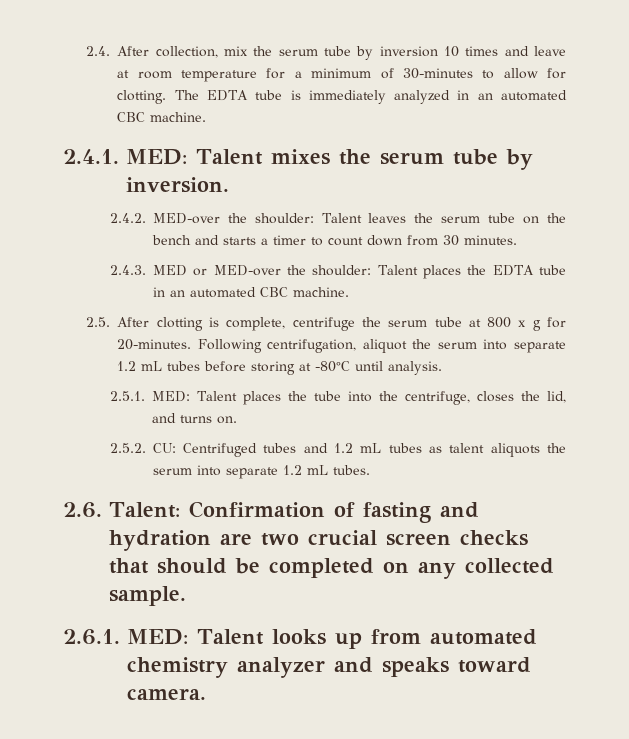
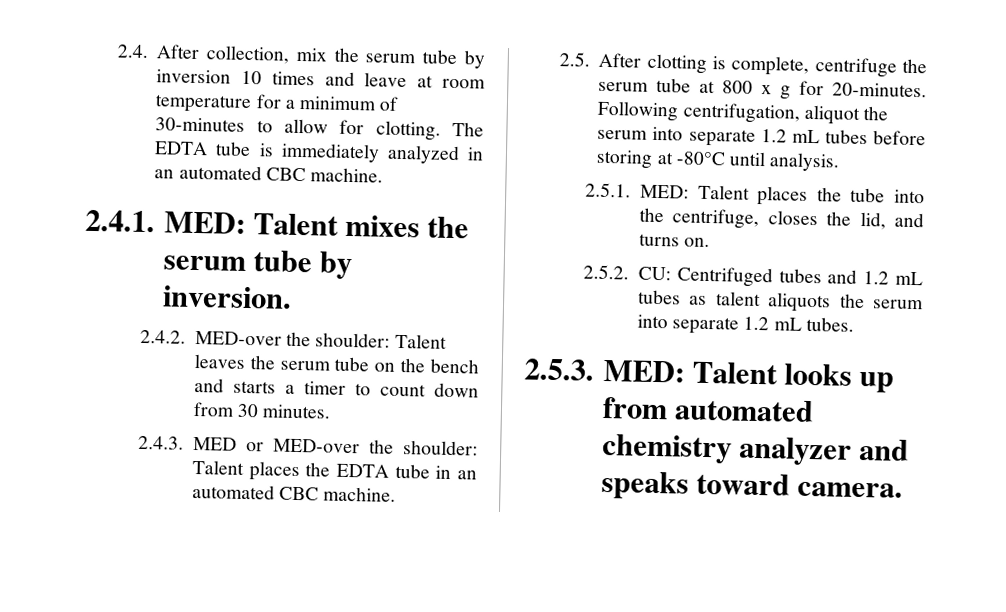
- 2.6. Talent: Confirmation of fasting and hydration are two crucial screen checks that should be completed on any collected sample.
- 2.6.1. MED: Talent looks up from automated chemistry analyzer and speaks toward camera.
+ 2.5.3. MED: Talent looks up from automated chemistry analyzer and speaks toward camera.

